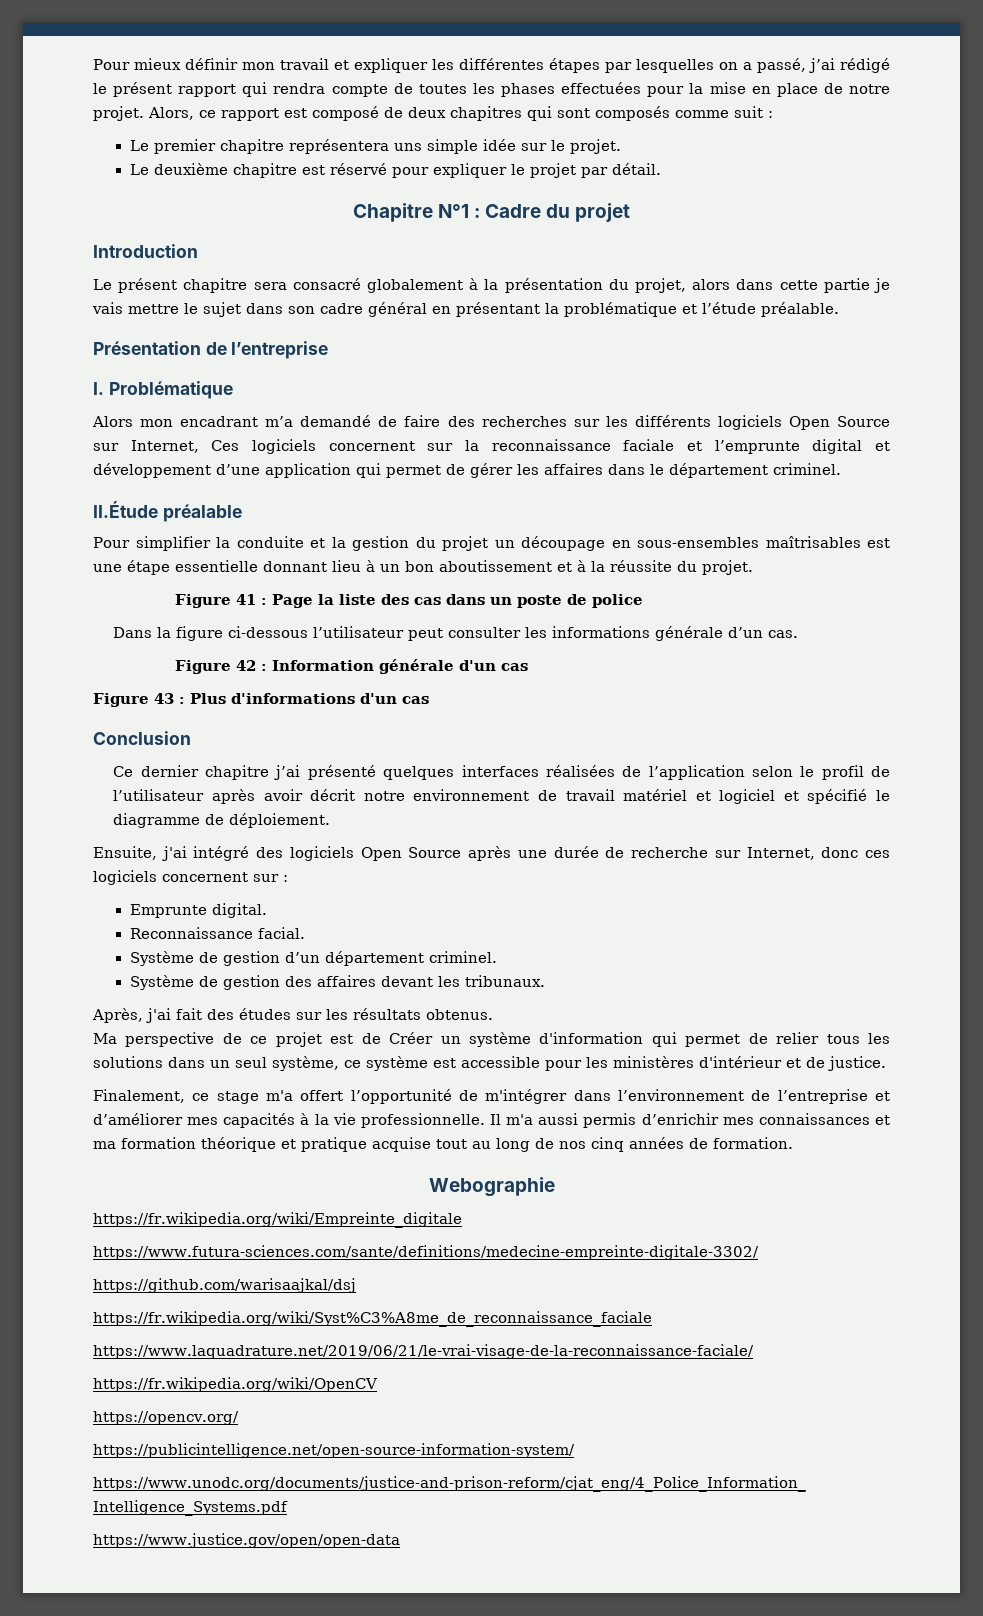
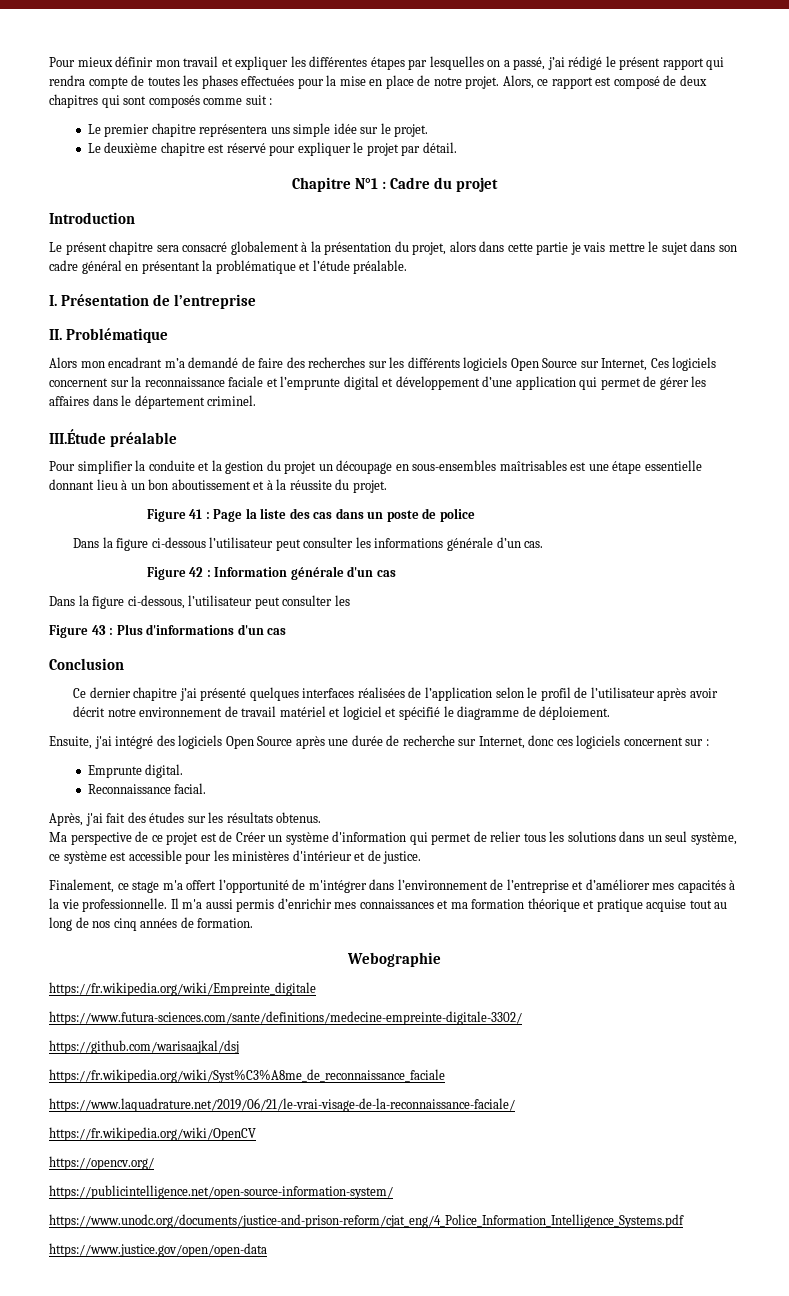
- Présentation de l’entreprise
+ I. Présentation de l’entreprise
- I. Problématique
+ II. Problématique
- II.Étude préalable
+ III.Étude préalable
+ Dans la figure ci-dessous, l’utilisateur peut consulter les
- Système de gestion d’un département criminel.
- Système de gestion des affaires devant les tribunaux.

